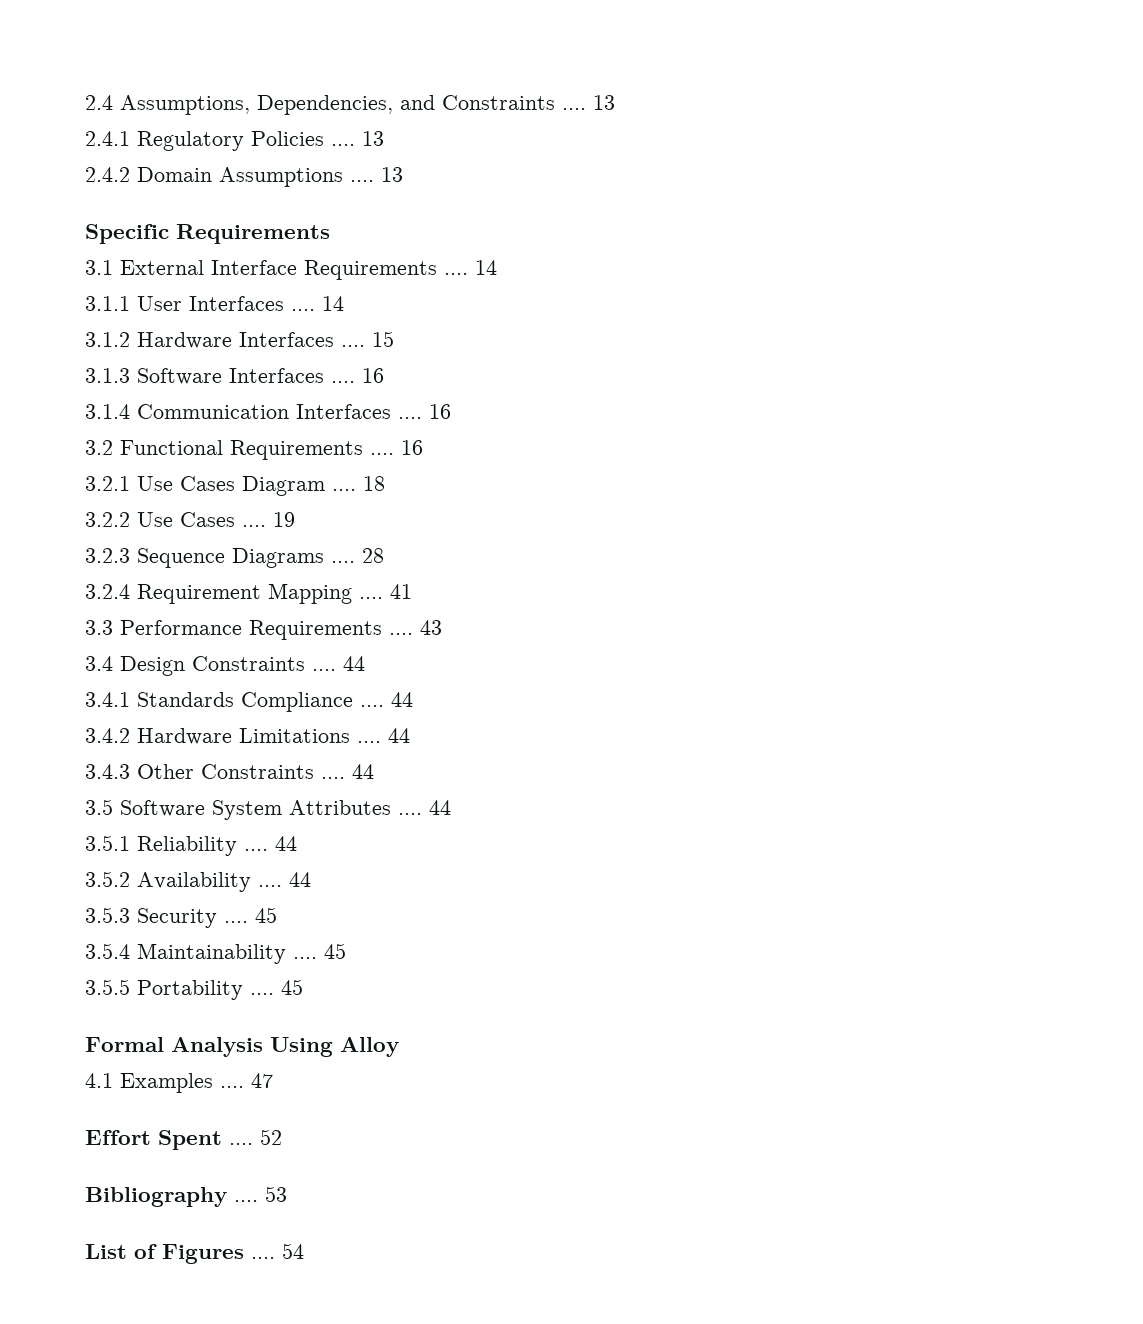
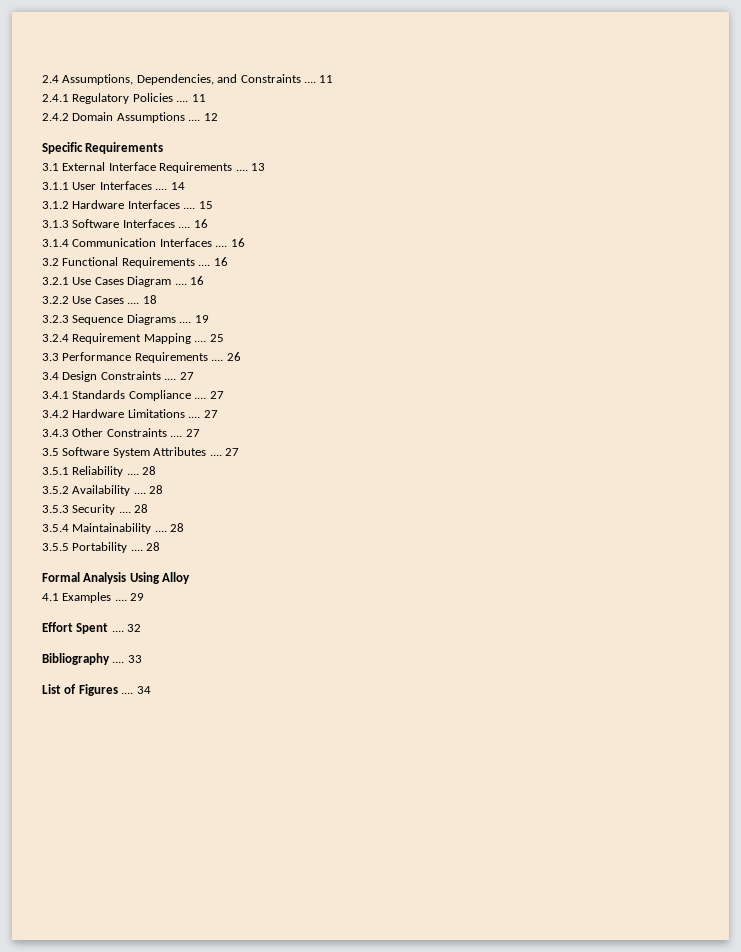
- 2.4 Assumptions, Dependencies, and Constraints .... 13
+ 2.4 Assumptions, Dependencies, and Constraints .... 11
- 2.4.1 Regulatory Policies .... 13
+ 2.4.1 Regulatory Policies .... 11
- 2.4.2 Domain Assumptions .... 13
+ 2.4.2 Domain Assumptions .... 12
- 3.1 External Interface Requirements .... 14
+ 3.1 External Interface Requirements .... 13
- 3.2.1 Use Cases Diagram .... 18
+ 3.2.1 Use Cases Diagram .... 16
- 19
+ 18
- 28
+ 19
- 41
+ 25
- 43
+ 26
- 3.4 Design Constraints .... 44
+ 3.4 Design Constraints .... 27
- 3.4.1 Standards Compliance .... 44
+ 3.4.1 Standards Compliance .... 27
- 3.4.2 Hardware Limitations .... 44
+ 3.4.2 Hardware Limitations .... 27
- 3.4.3 Other Constraints .... 44
+ 3.4.3 Other Constraints .... 27
- 3.5 Software System Attributes .... 44
+ 3.5 Software System Attributes .... 27
- 3.5.1 Reliability .... 44
+ 3.5.1 Reliability .... 28
- 3.5.2 Availability .... 44
+ 3.5.2 Availability .... 28
- 3.5.3 Security .... 45
+ 3.5.3 Security .... 28
- 3.5.4 Maintainability .... 45
+ 3.5.4 Maintainability .... 28
- 3.5.5 Portability .... 45
+ 3.5.5 Portability .... 28
- 47
+ 29
- 52
+ 32
- 53
+ 33
- 54
+ 34

